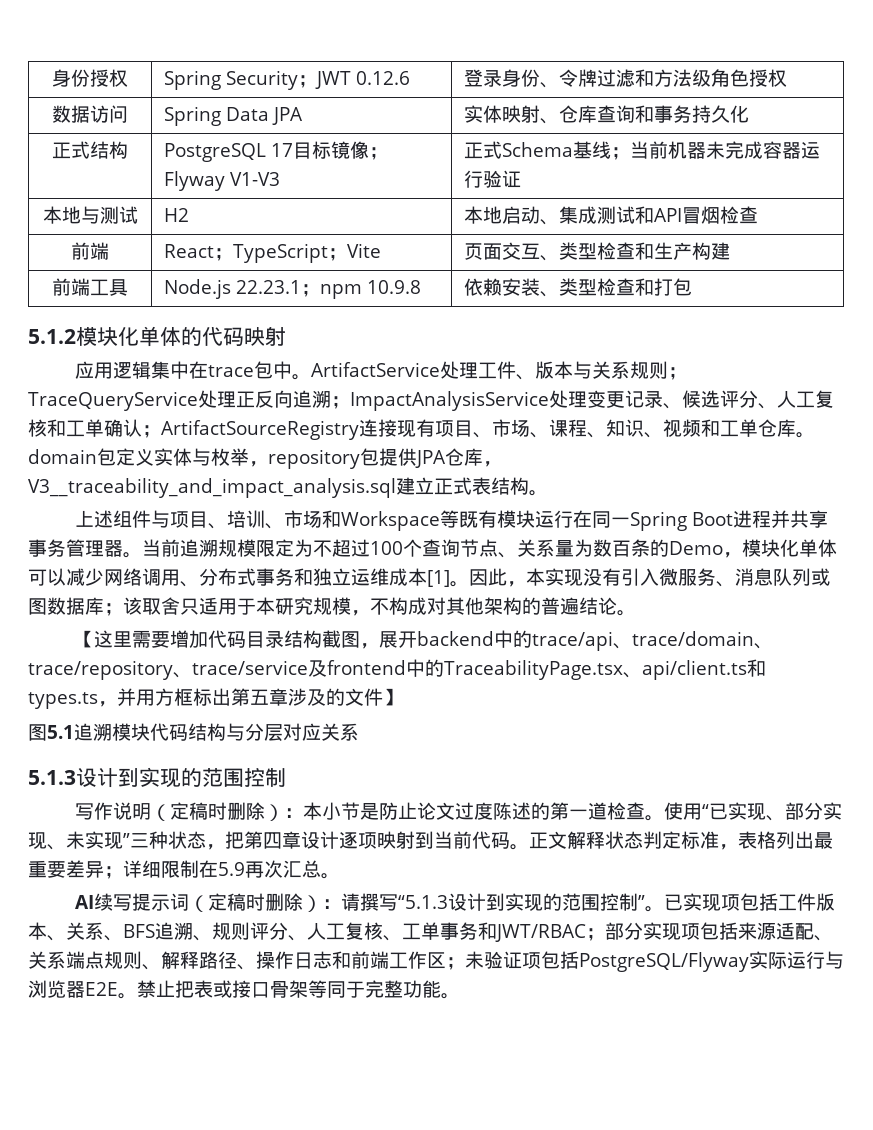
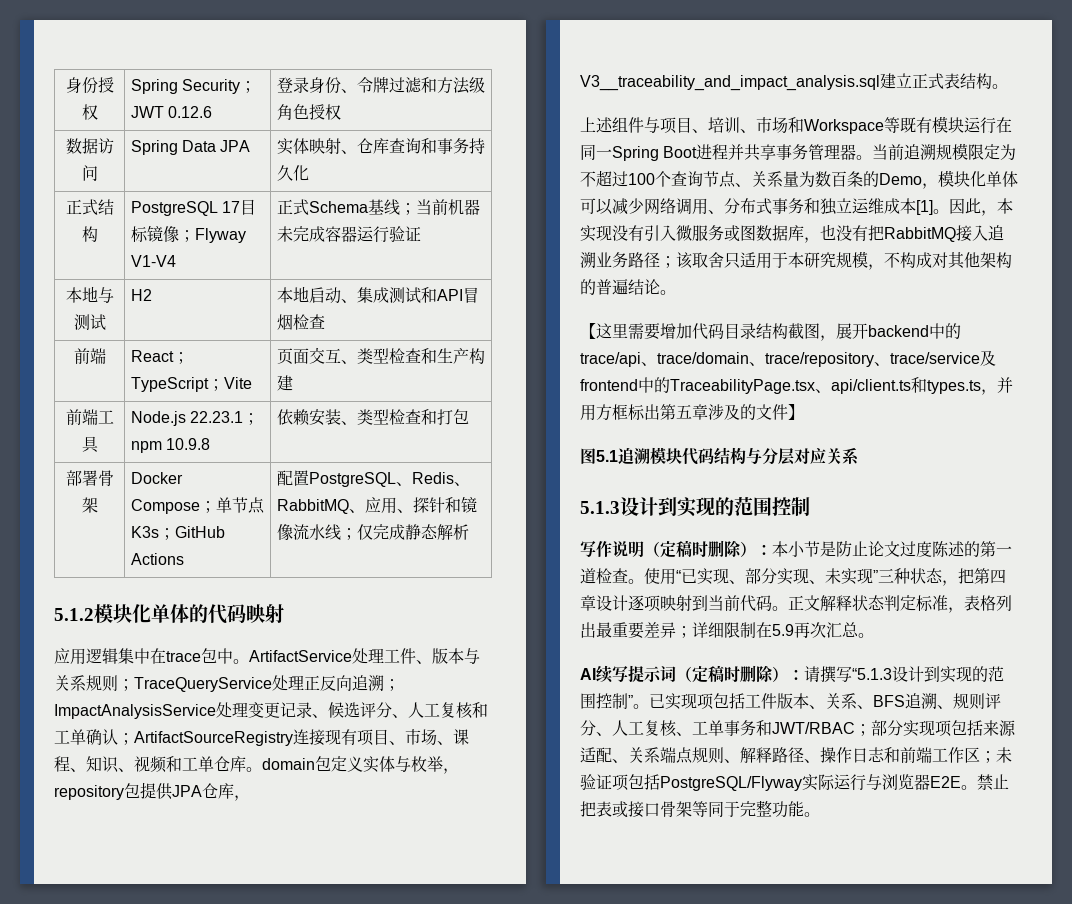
- 正式结构 | PostgreSQL 17目标镜像；Flyway V1-V3 | 正式Schema基线；当前机器未完成容器运行验证
+ 正式结构 | PostgreSQL 17目标镜像；Flyway V1-V4 | 正式Schema基线；当前机器未完成容器运行验证
+ 部署骨架 | Docker Compose；单节点K3s；GitHub Actions | 配置PostgreSQL、Redis、RabbitMQ、应用、探针和镜像流水线；仅完成静态解析
- 因此，本实现没有引入微服务、消息队列或图数据库；该取舍只适用于本研究规模，不构成对其他架构的普遍结论。
+ 因此，本实现没有引入微服务或图数据库，也没有把RabbitMQ接入追溯业务路径；该取舍只适用于本研究规模，不构成对其他架构的普遍结论。

